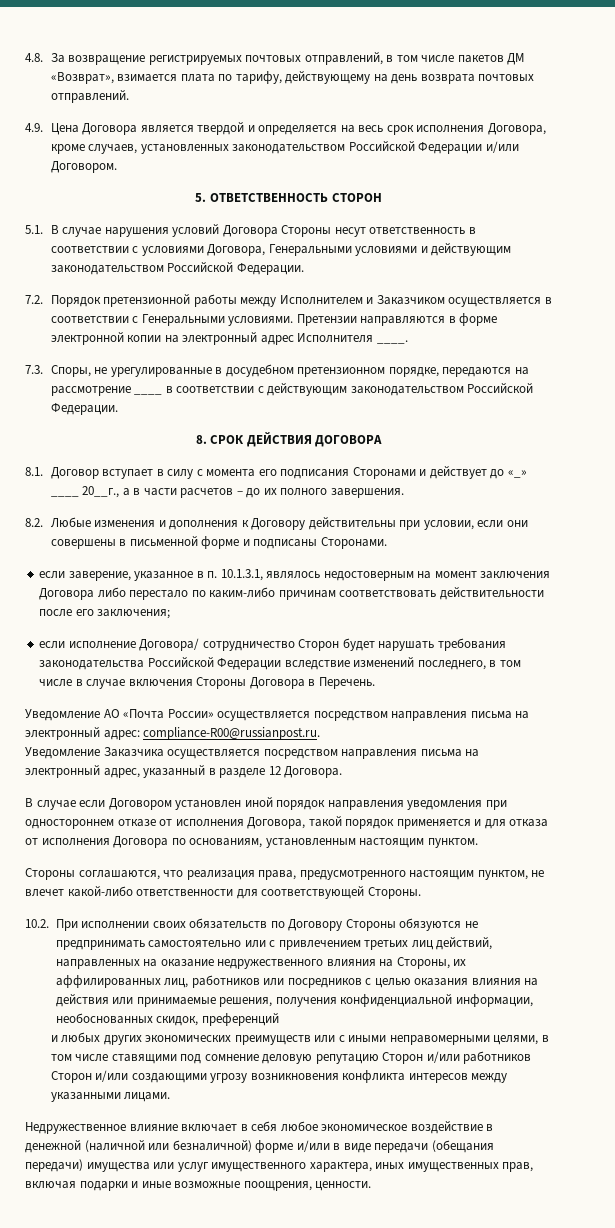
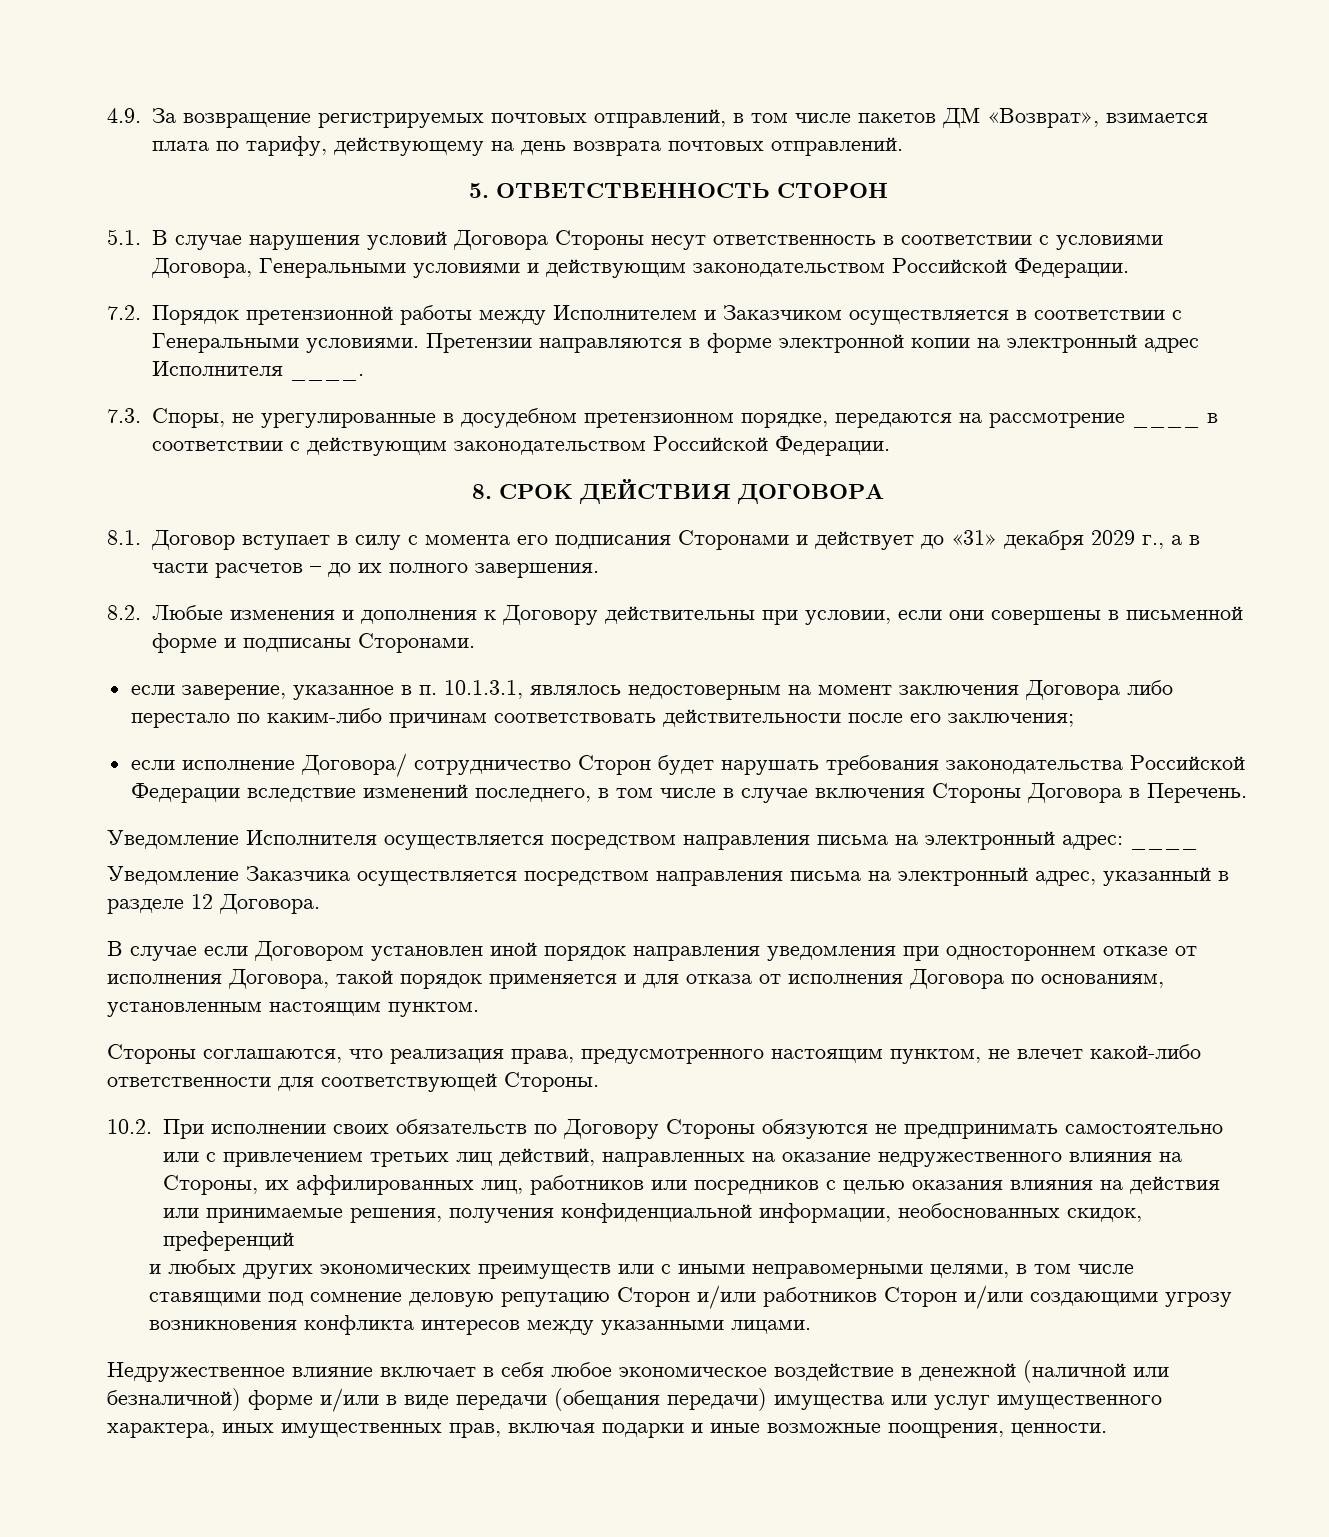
- 4.8. За возвращение регистрируемых почтовых отправлений, в том числе пакетов ДМ «Возврат», взимается плата по тарифу, действующему на день возврата почтовых отправлений.
+ 4.9. За возвращение регистрируемых почтовых отправлений, в том числе пакетов ДМ «Возврат», взимается плата по тарифу, действующему на день возврата почтовых отправлений.
- 4.9. Цена Договора является твердой и определяется на весь срок исполнения Договора, кроме случаев, установленных законодательством Российской Федерации и/или Договором.
- 8.1. Договор вступает в силу с момента его подписания Сторонами и действует до «_» ____ 20__г., а в части расчетов – до их полного завершения.
+ 8.1. Договор вступает в силу с момента его подписания Сторонами и действует до «31» декабря 2029 г., а в части расчетов – до их полного завершения.
- Уведомление АО «Почта России» осуществляется посредством направления письма на электронный адрес: compliance-R00@russianpost.ru.
+ Уведомление Исполнителя осуществляется посредством направления письма на электронный адрес: ____

